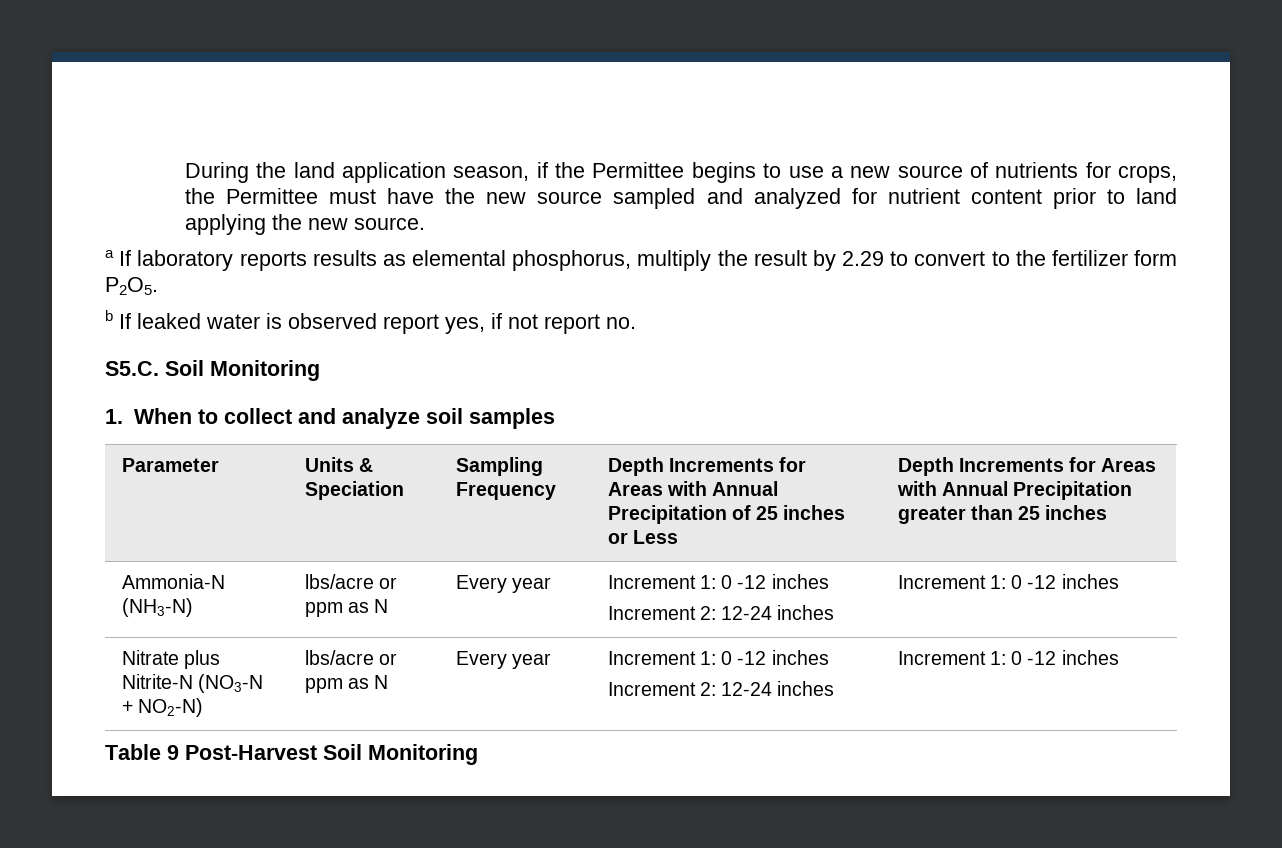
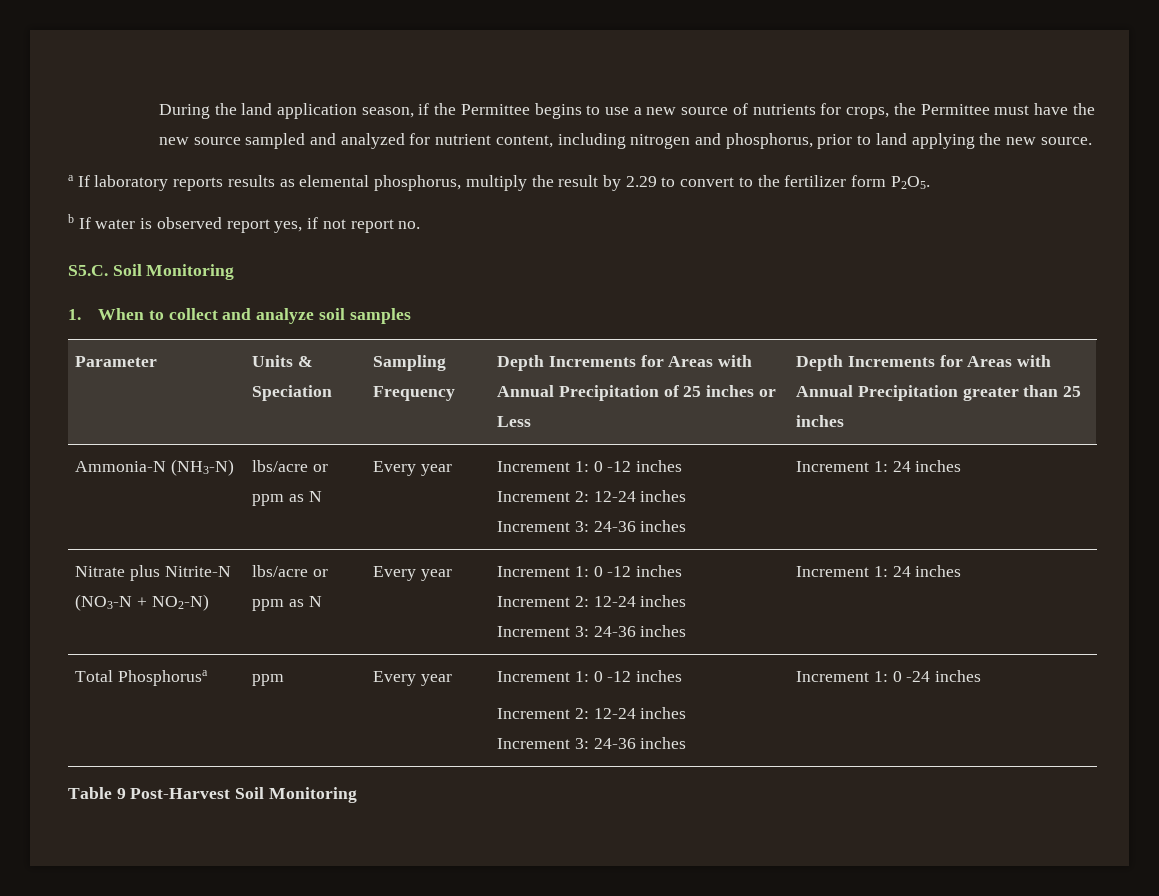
- During the land application season, if the Permittee begins to use a new source of nutrients for crops, the Permittee must have the new source sampled and analyzed for nutrient content prior to land applying the new source.
+ During the land application season, if the Permittee begins to use a new source of nutrients for crops, the Permittee must have the new source sampled and analyzed for nutrient content, including nitrogen and phosphorus, prior to land applying the new source.
- b If leaked water is observed report yes, if not report no.
+ b If water is observed report yes, if not report no.
  Ammonia-N (NH3-N) | lbs/acre or ppm as N | Every year | Increment 1: 0 -12 inches
- Increment 2: 12-24 inches | Increment 1: 0 -12 inches
+ Increment 2: 12-24 inches
+ Increment 3: 24-36 inches | Increment 1: 24 inches
  Nitrate plus Nitrite-N (NO3-N + NO2-N) | lbs/acre or ppm as N | Every year | Increment 1: 0 -12 inches
- Increment 2: 12-24 inches | Increment 1: 0 -12 inches
+ Increment 2: 12-24 inches
+ Increment 3: 24-36 inches | Increment 1: 24 inches
+ Total Phosphorusa | ppm | Every year | Increment 1: 0 -12 inches
+ Increment 2: 12-24 inches
+ Increment 3: 24-36 inches | Increment 1: 0 -24 inches

